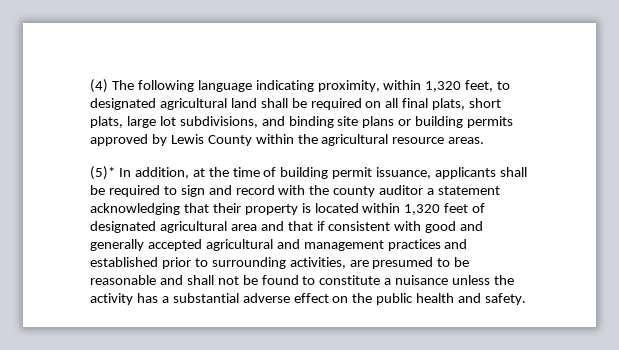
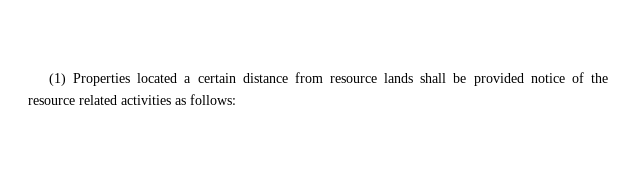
- (4) The following language indicating proximity, within 1,320 feet, to designated agricultural land shall be required on all final plats, short plats, large lot subdivisions, and binding site plans or building permits approved by Lewis County within the agricultural resource areas.
- (5)* In addition, at the time of building permit issuance, applicants shall be required to sign and record with the county auditor a statement acknowledging that their property is located within 1,320 feet of designated agricultural area and that if consistent with good and generally accepted agricultural and management practices and established prior to surrounding activities, are presumed to be reasonable and shall not be found to constitute a nuisance unless the activity has a substantial adverse effect on the public health and safety.
+ (1) Properties located a certain distance from resource lands shall be provided notice of the resource related activities as follows:

